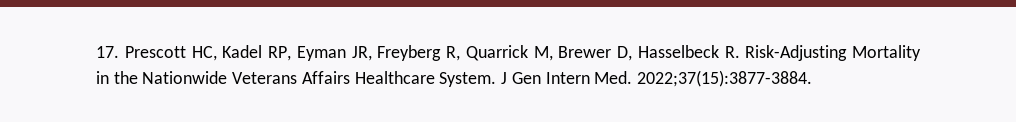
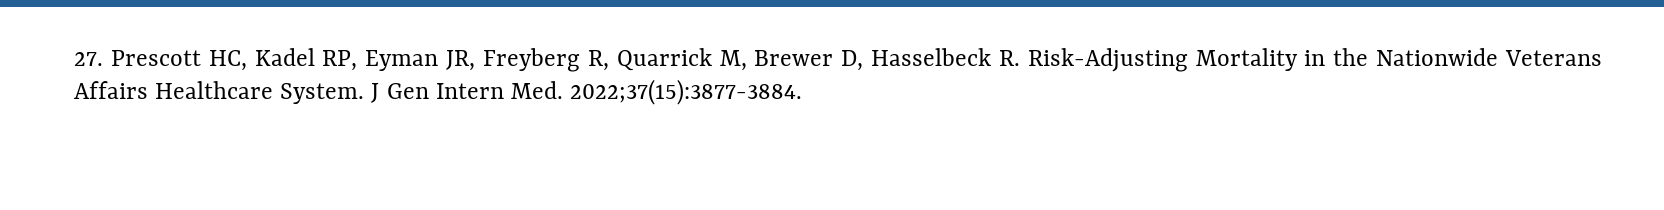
- 17. Prescott HC, Kadel RP, Eyman JR, Freyberg R, Quarrick M, Brewer D, Hasselbeck R. Risk-Adjusting Mortality in the Nationwide Veterans Affairs Healthcare System.
+ 27. Prescott HC, Kadel RP, Eyman JR, Freyberg R, Quarrick M, Brewer D, Hasselbeck R. Risk-Adjusting Mortality in the Nationwide Veterans Affairs Healthcare System.

